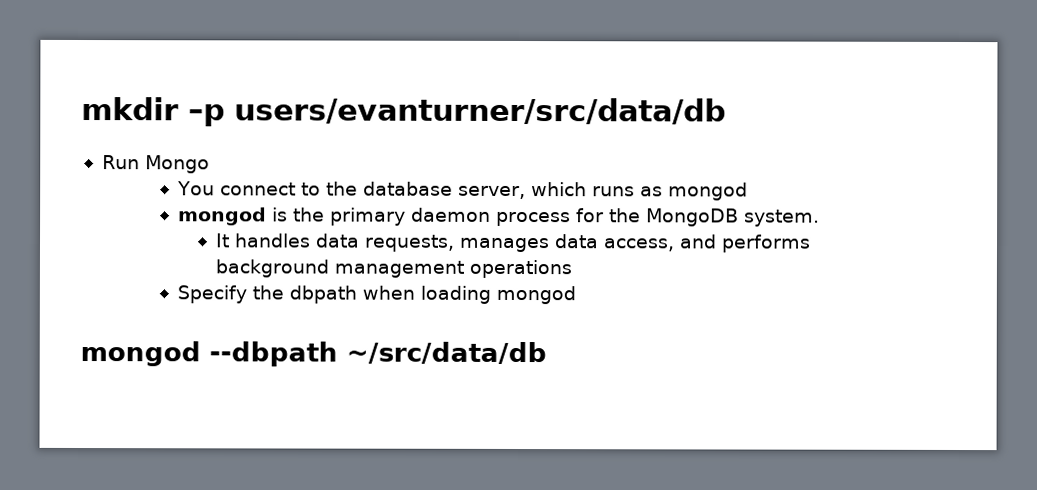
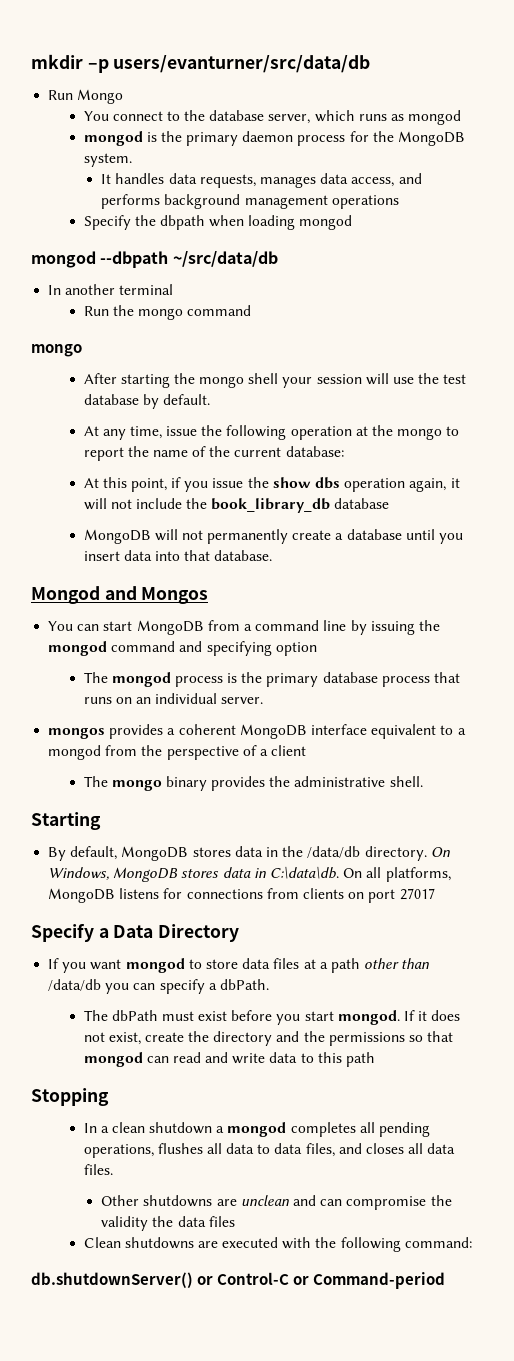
+ In another terminal
+ Run the mongo command
+ mongo
+ After starting the mongo shell your session will use the test database by default.
+ At any time, issue the following operation at the mongo to report the name of the current database:
+ At this point, if you issue the show dbs operation again, it will not include the book_library_db database
+ MongoDB will not permanently create a database until you insert data into that database.
+ Mongod and Mongos
+ You can start MongoDB from a command line by issuing the mongod command and specifying option
+ The mongod process is the primary database process that runs on an individual server.
+ mongos provides a coherent MongoDB interface equivalent to a mongod from the perspective of a client
+ The mongo binary provides the administrative shell.
+ Starting
+ By default, MongoDB stores data in the /data/db directory. On Windows, MongoDB stores data in C:\data\db. On all platforms, MongoDB listens for connections from clients on port 27017
+ Specify a Data Directory
+ If you want mongod to store data files at a path other than /data/db you can specify a dbPath.
+ The dbPath must exist before you start mongod. If it does not exist, create the directory and the permissions so that mongod can read and write data to this path
+ Stopping
+ In a clean shutdown a mongod completes all pending operations, flushes all data to data files, and closes all data files.
+ Other shutdowns are unclean and can compromise the validity the data files
+ Clean shutdowns are executed with the following command:
+ db.shutdownServer() or Control-C or Command-period

